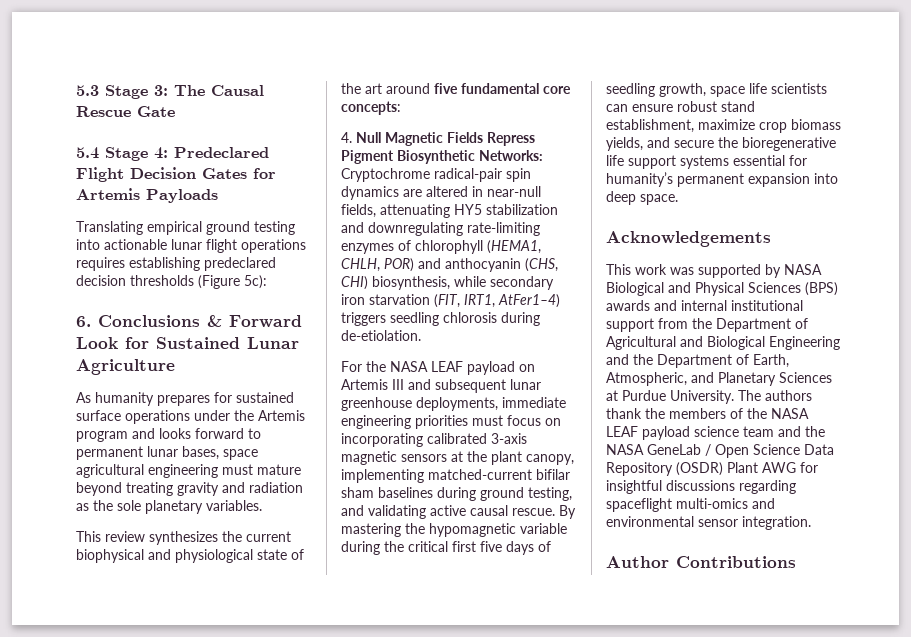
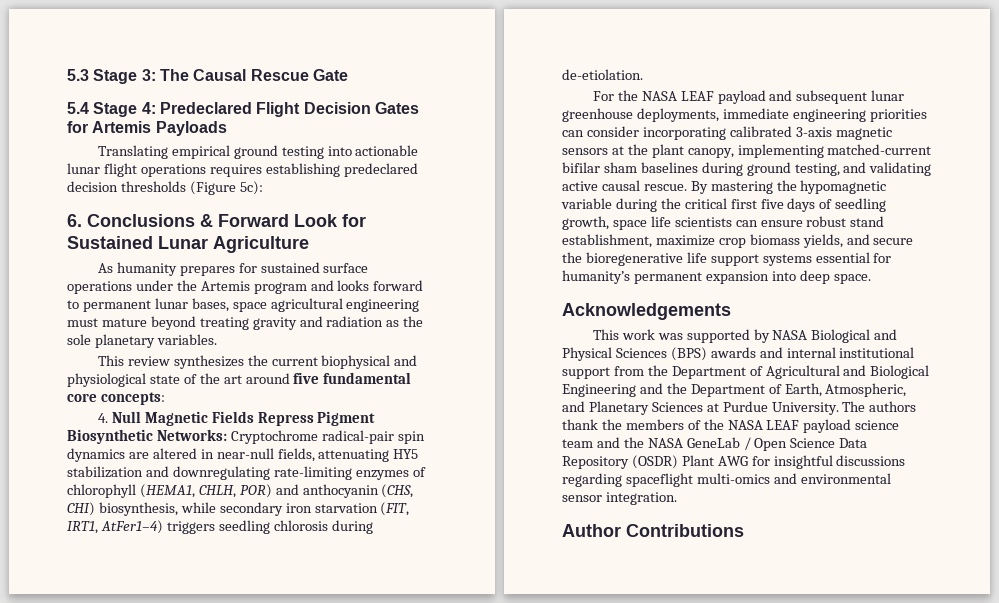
- For the NASA LEAF payload on Artemis III and subsequent lunar greenhouse deployments, immediate engineering priorities must focus on incorporating calibrated 3-axis magnetic sensors at the plant canopy, implementing matched-current bifilar sham baselines during ground testing, and validating active causal rescue.
+ For the NASA LEAF payload and subsequent lunar greenhouse deployments, immediate engineering priorities can consider incorporating calibrated 3-axis magnetic sensors at the plant canopy, implementing matched-current bifilar sham baselines during ground testing, and validating active causal rescue.

